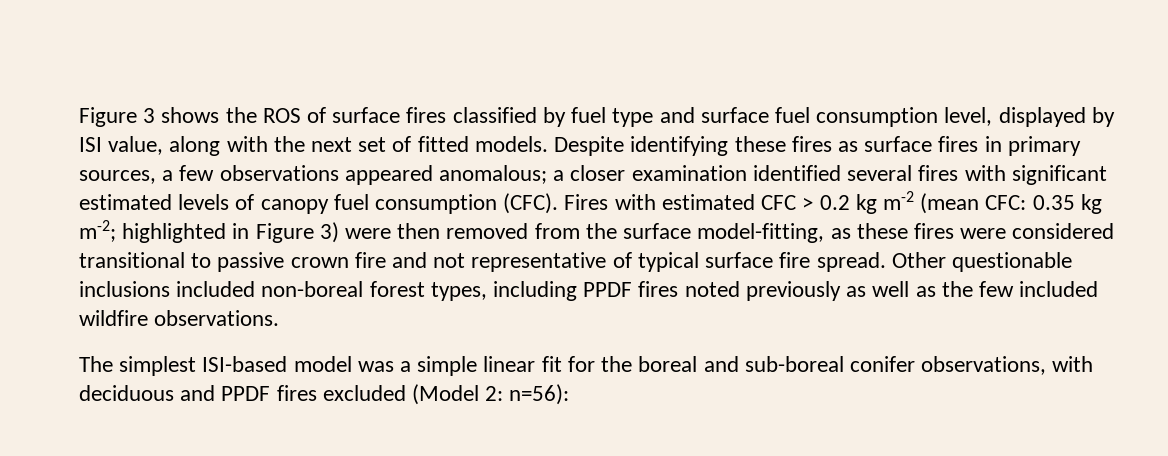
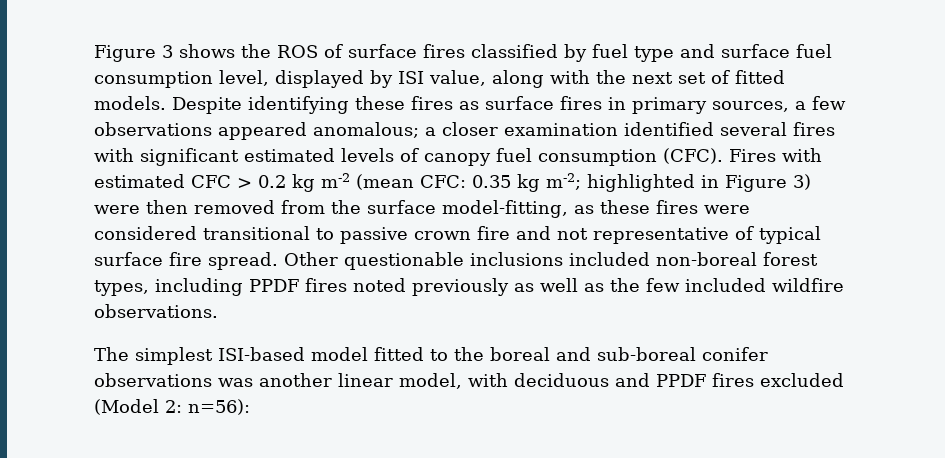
- The simplest ISI-based model was a simple linear fit for the boreal and sub-boreal conifer observations, with deciduous and PPDF fires excluded (Model 2: n=56):
+ The simplest ISI-based model fitted to the boreal and sub-boreal conifer observations was another linear model, with deciduous and PPDF fires excluded (Model 2: n=56):

